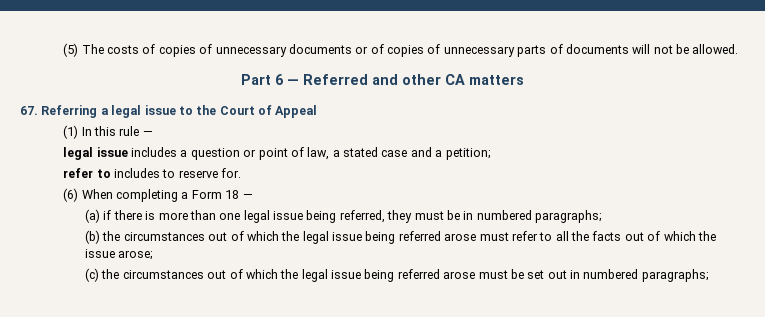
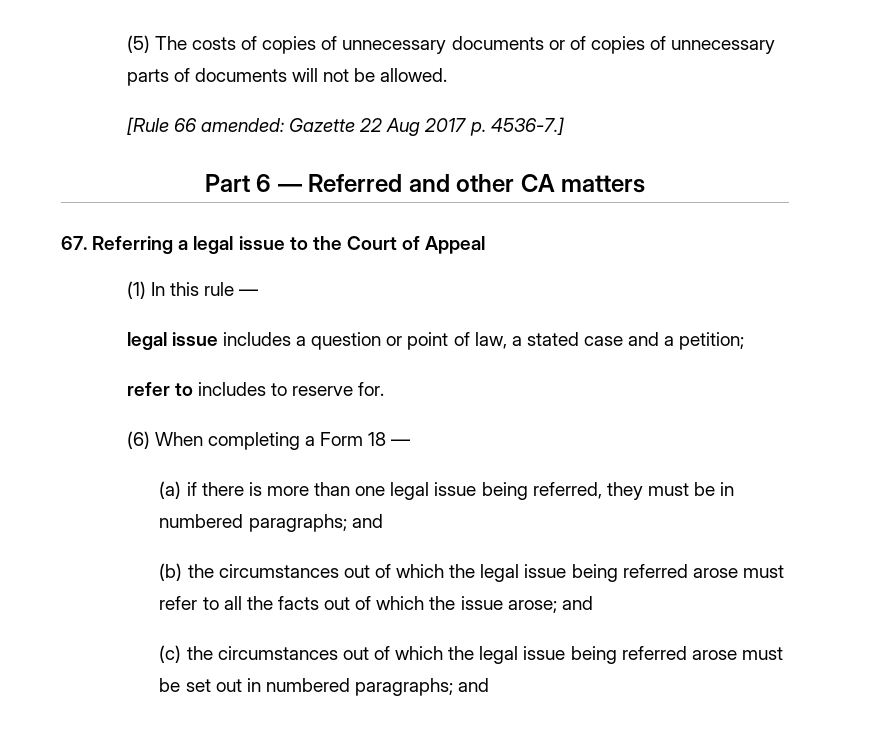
+ [Rule 66 amended: Gazette 22 Aug 2017 p. 4536-7.]
- (a) if there is more than one legal issue being referred, they must be in numbered paragraphs;
+ (a) if there is more than one legal issue being referred, they must be in numbered paragraphs; and
- (b) the circumstances out of which the legal issue being referred arose must refer to all the facts out of which the issue arose;
+ (b) the circumstances out of which the legal issue being referred arose must refer to all the facts out of which the issue arose; and
- (c) the circumstances out of which the legal issue being referred arose must be set out in numbered paragraphs;
+ (c) the circumstances out of which the legal issue being referred arose must be set out in numbered paragraphs; and

